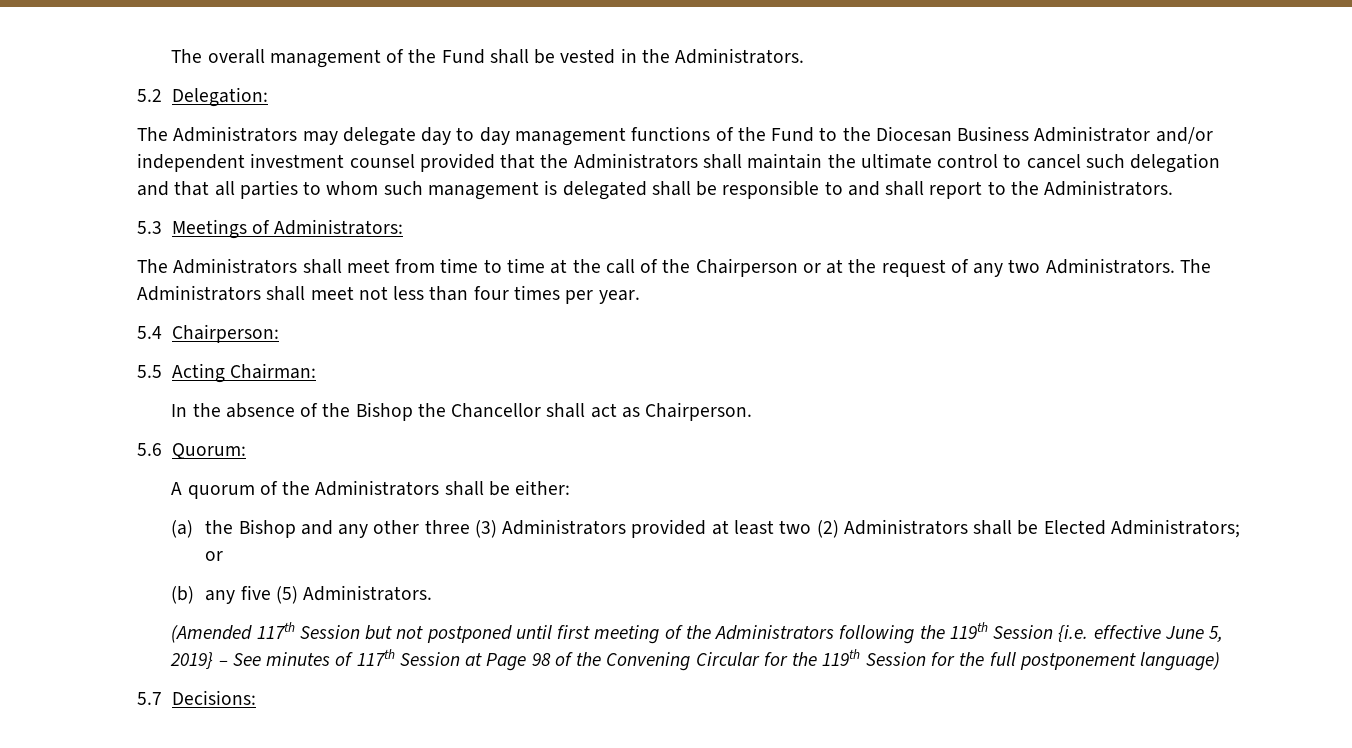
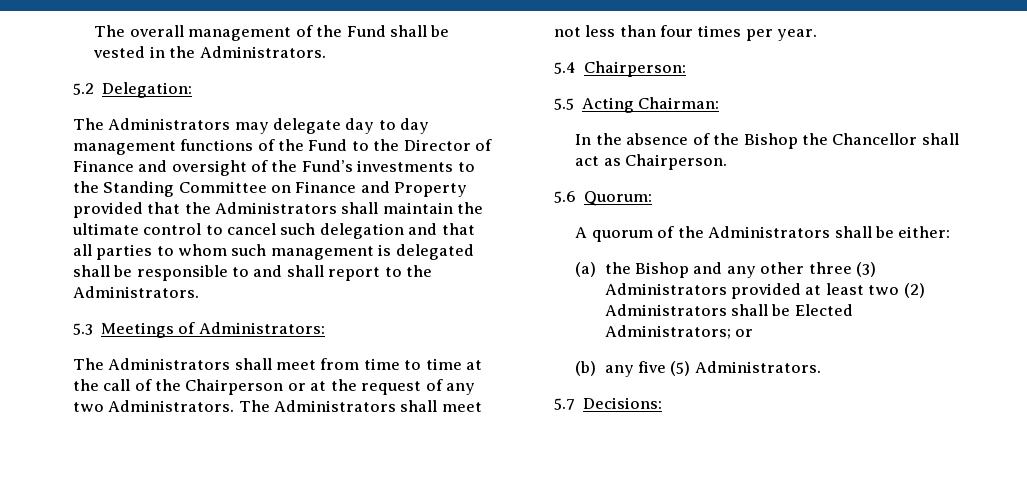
- The Administrators may delegate day to day management functions of the Fund to the Diocesan Business Administrator and/or independent investment counsel provided that the Administrators shall maintain the ultimate control to cancel such delegation and that all parties to whom such management is delegated shall be responsible to and shall report to the Administrators.
+ The Administrators may delegate day to day management functions of the Fund to the Director of Finance and oversight of the Fund’s investments to the Standing Committee on Finance and Property provided that the Administrators shall maintain the ultimate control to cancel such delegation and that all parties to whom such management is delegated shall be responsible to and shall report to the Administrators.
- (Amended 117th Session but not postponed until first meeting of the Administrators following the 119th Session {i.e. effective June 5, 2019} – See minutes of 117th Session at Page 98 of the Convening Circular for the 119th Session for the full postponement language)

